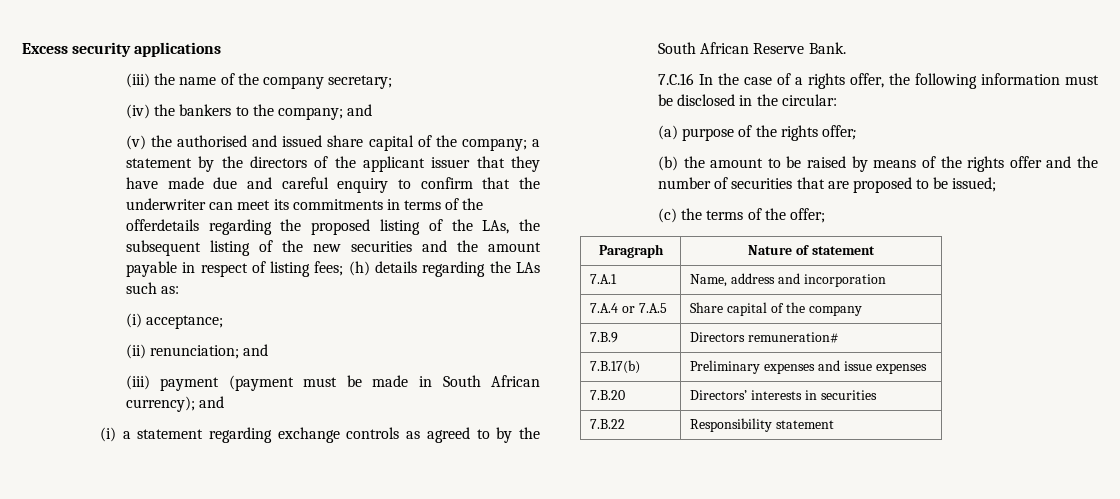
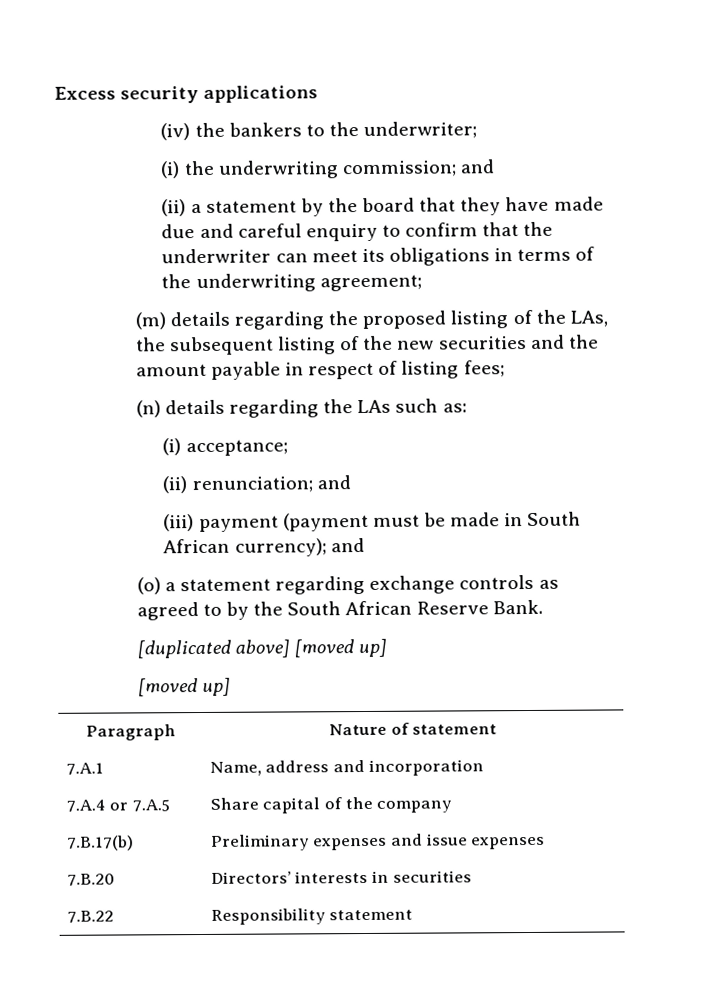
- (iii) the name of the company secretary;
- (iv) the bankers to the company; and
- (v) the authorised and issued share capital of the company; a statement by the directors of the applicant issuer that they have made due and careful enquiry to confirm that the underwriter can meet its commitments in terms of the offerdetails regarding the proposed listing of the LAs, the subsequent listing of the new securities and the amount payable in respect of listing fees; (h) details regarding the LAs such as:
+ (iv) the bankers to the underwriter;
+ (i) the underwriting commission; and
+ (ii) a statement by the board that they have made due and careful enquiry to confirm that the underwriter can meet its obligations in terms of the underwriting agreement;
+ (m) details regarding the proposed listing of the LAs, the subsequent listing of the new securities and the amount payable in respect of listing fees;
+ (n) details regarding the LAs such as:
- (i) a statement regarding exchange controls as agreed to by the South African Reserve Bank.
+ (o) a statement regarding exchange controls as agreed to by the South African Reserve Bank.
- 7.C.16 In the case of a rights offer, the following information must be disclosed in the circular:
- (a) purpose of the rights offer;
- (b) the amount to be raised by means of the rights offer and the number of securities that are proposed to be issued;
- (c) the terms of the offer;
+ [duplicated above] [moved up]
+ [moved up]
- 7.B.9 | Directors remuneration#

